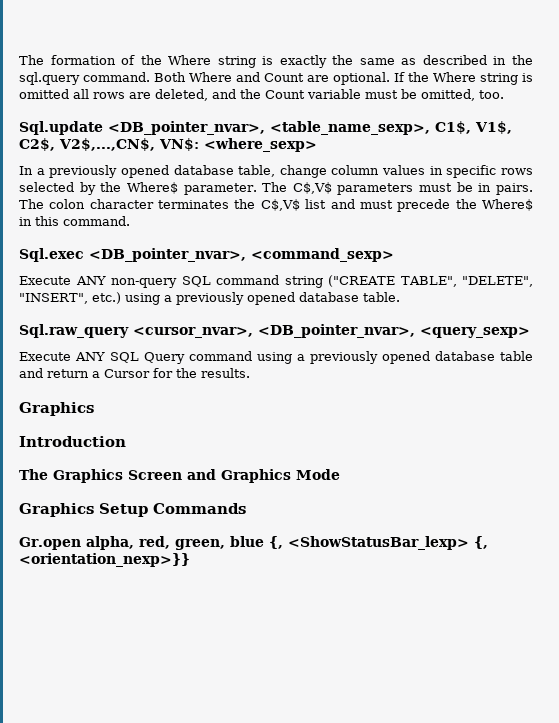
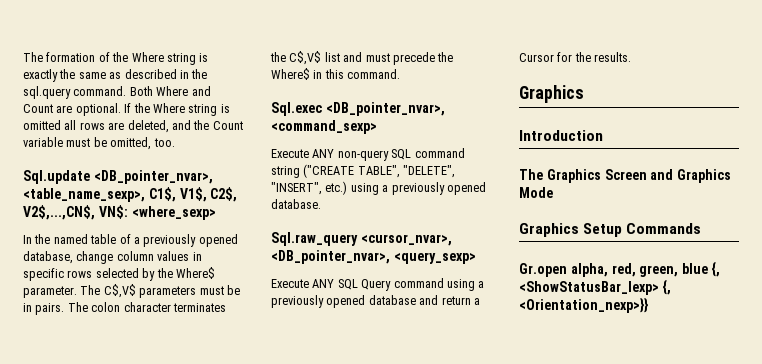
- In a previously opened database table, change column values in specific rows selected by the Where$ parameter.
+ In the named table of a previously opened database, change column values in specific rows selected by the Where$ parameter.
- Execute ANY non-query SQL command string ("CREATE TABLE", "DELETE", "INSERT", etc.) using a previously opened database table.
+ Execute ANY non-query SQL command string ("CREATE TABLE", "DELETE", "INSERT", etc.) using a previously opened database.
- Execute ANY SQL Query command using a previously opened database table and return a Cursor for the results.
+ Execute ANY SQL Query command using a previously opened database and return a Cursor for the results.
- Gr.open alpha, red, green, blue {, <ShowStatusBar_lexp> {, <orientation_nexp>}}
+ Gr.open alpha, red, green, blue {, <ShowStatusBar_lexp> {, <Orientation_nexp>}}

